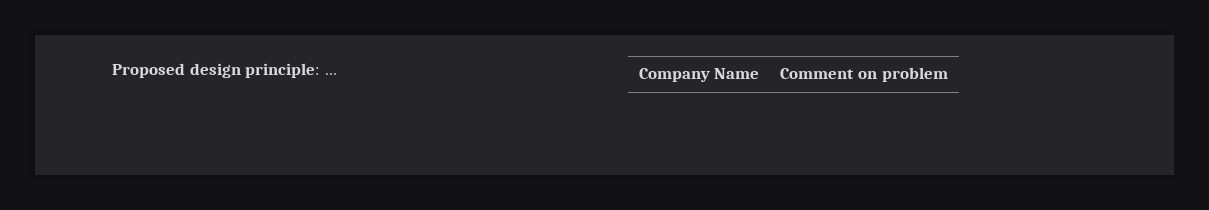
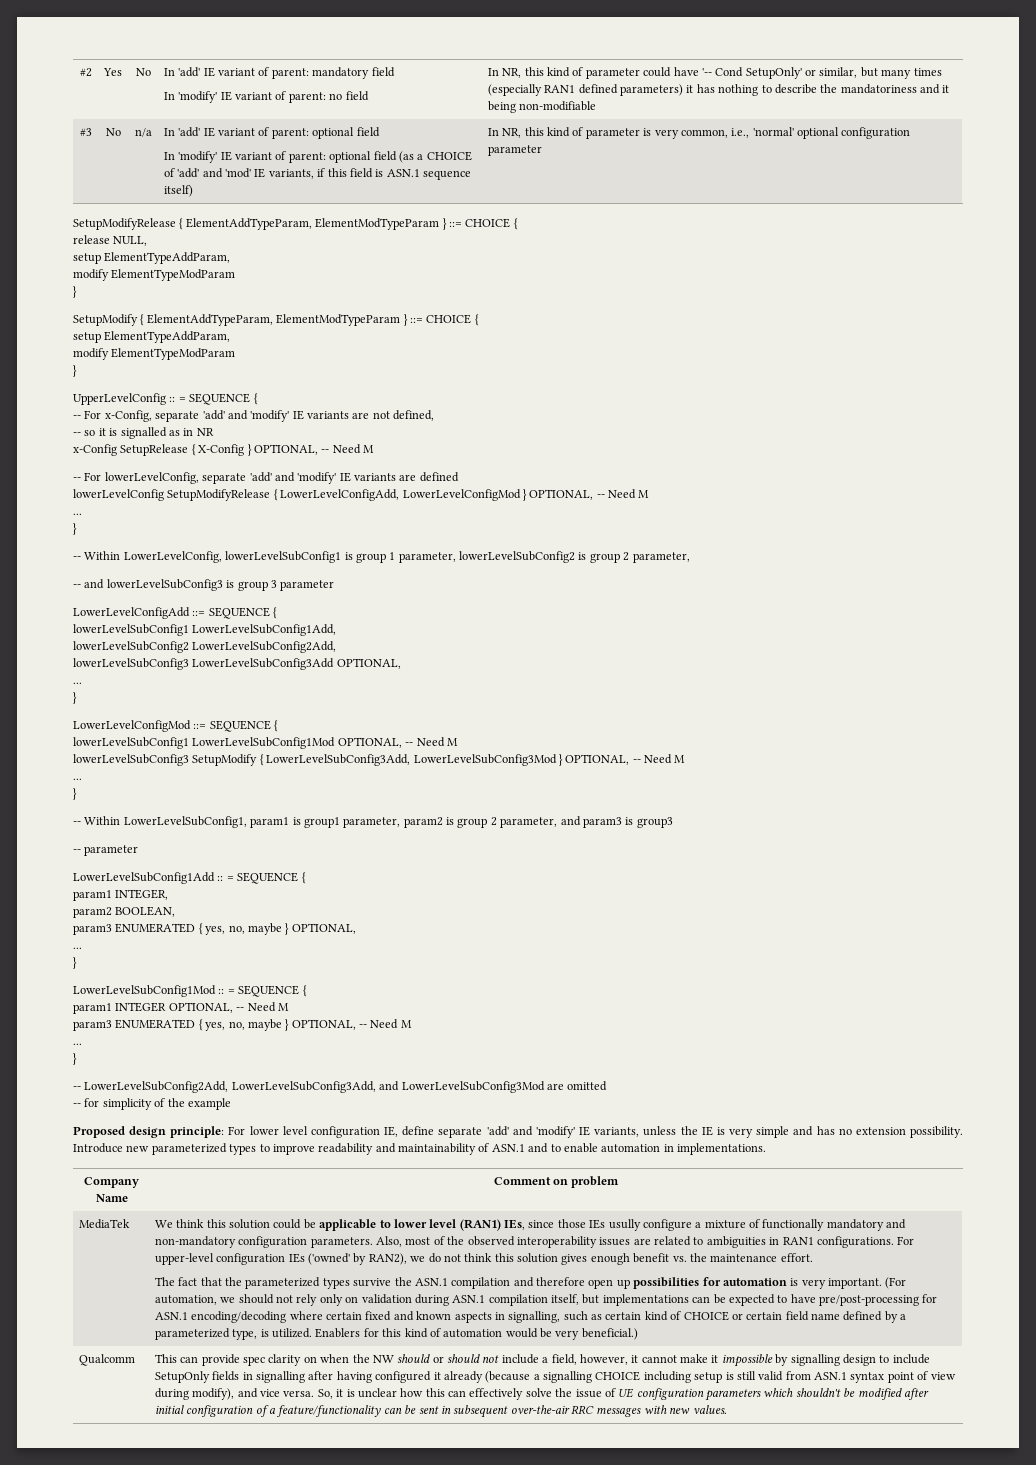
- Proposed design principle: …
+ #2 | Yes | No | In 'add' IE variant of parent: mandatory field
+ In 'modify' IE variant of parent: no field | In NR, this kind of parameter could have '-- Cond SetupOnly' or similar, but many times (especially RAN1 defined parameters) it has nothing to describe the mandatoriness and it being non-modifiable
+ #3 | No | n/a | In 'add' IE variant of parent: optional field
+ In 'modify' IE variant of parent: optional field (as a CHOICE of 'add' and 'mod' IE variants, if this field is ASN.1 sequence itself) | In NR, this kind of parameter is very common, i.e., 'normal' optional configuration parameter
+ SetupModifyRelease { ElementAddTypeParam, ElementModTypeParam } ::= CHOICE {
+ release NULL,
+ setup ElementTypeAddParam,
+ modify ElementTypeModParam
+ }
+ SetupModify { ElementAddTypeParam, ElementModTypeParam } ::= CHOICE {
+ setup ElementTypeAddParam,
+ modify ElementTypeModParam
+ }
+ UpperLevelConfig :: = SEQUENCE {
+ -- For x-Config, separate 'add' and 'modify' IE variants are not defined,
+ -- so it is signalled as in NR
+ x-Config SetupRelease { X-Config } OPTIONAL, -- Need M
+ -- For lowerLevelConfig, separate 'add' and 'modify' IE variants are defined
+ lowerLevelConfig SetupModifyRelease { LowerLevelConfigAdd, LowerLevelConfigMod } OPTIONAL, -- Need M
+ ...
+ }
+ -- Within LowerLevelConfig, lowerLevelSubConfig1 is group 1 parameter, lowerLevelSubConfig2 is group 2 parameter,
+ -- and lowerLevelSubConfig3 is group 3 parameter
+ LowerLevelConfigAdd ::= SEQUENCE {
+ lowerLevelSubConfig1 LowerLevelSubConfig1Add,
+ lowerLevelSubConfig2 LowerLevelSubConfig2Add,
+ lowerLevelSubConfig3 LowerLevelSubConfig3Add OPTIONAL,
+ ...
+ }
+ LowerLevelConfigMod ::= SEQUENCE {
+ lowerLevelSubConfig1 LowerLevelSubConfig1Mod OPTIONAL, -- Need M
+ lowerLevelSubConfig3 SetupModify { LowerLevelSubConfig3Add, LowerLevelSubConfig3Mod } OPTIONAL, -- Need M
+ ...
+ }
+ -- Within LowerLevelSubConfig1, param1 is group1 parameter, param2 is group 2 parameter, and param3 is group3
+ -- parameter
+ LowerLevelSubConfig1Add :: = SEQUENCE {
+ param1 INTEGER,
+ param2 BOOLEAN,
+ param3 ENUMERATED { yes, no, maybe } OPTIONAL,
+ ...
+ }
+ LowerLevelSubConfig1Mod :: = SEQUENCE {
+ param1 INTEGER OPTIONAL, -- Need M
+ param3 ENUMERATED { yes, no, maybe } OPTIONAL, -- Need M
+ ...
+ }
+ -- LowerLevelSubConfig2Add, LowerLevelSubConfig3Add, and LowerLevelSubConfig3Mod are omitted
+ -- for simplicity of the example
+ Proposed design principle: For lower level configuration IE, define separate 'add' and 'modify' IE variants, unless the IE is very simple and has no extension possibility. Introduce new parameterized types to improve readability and maintainability of ASN.1 and to enable automation in implementations.
+ MediaTek | We think this solution could be applicable to lower level (RAN1) IEs, since those IEs usully configure a mixture of functionally mandatory and non-mandatory configuration parameters. Also, most of the observed interoperability issues are related to ambiguities in RAN1 configurations. For upper-level configuration IEs ('owned' by RAN2), we do not think this solution gives enough benefit vs. the maintenance effort.
+ The fact that the parameterized types survive the ASN.1 compilation and therefore open up possibilities for automation is very important. (For automation, we should not rely only on validation during ASN.1 compilation itself, but implementations can be expected to have pre/post-processing for ASN.1 encoding/decoding where certain fixed and known aspects in signalling, such as certain kind of CHOICE or certain field name defined by a parameterized type, is utilized. Enablers for this kind of automation would be very beneficial.)
+ Qualcomm | This can provide spec clarity on when the NW should or should not include a field, however, it cannot make it impossible by signalling design to include SetupOnly fields in signalling after having configured it already (because a signalling CHOICE including setup is still valid from ASN.1 syntax point of view during modify), and vice versa. So, it is unclear how this can effectively solve the issue of UE configuration parameters which shouldn't be modified after initial configuration of a feature/functionality can be sent in subsequent over-the-air RRC messages with new values.

